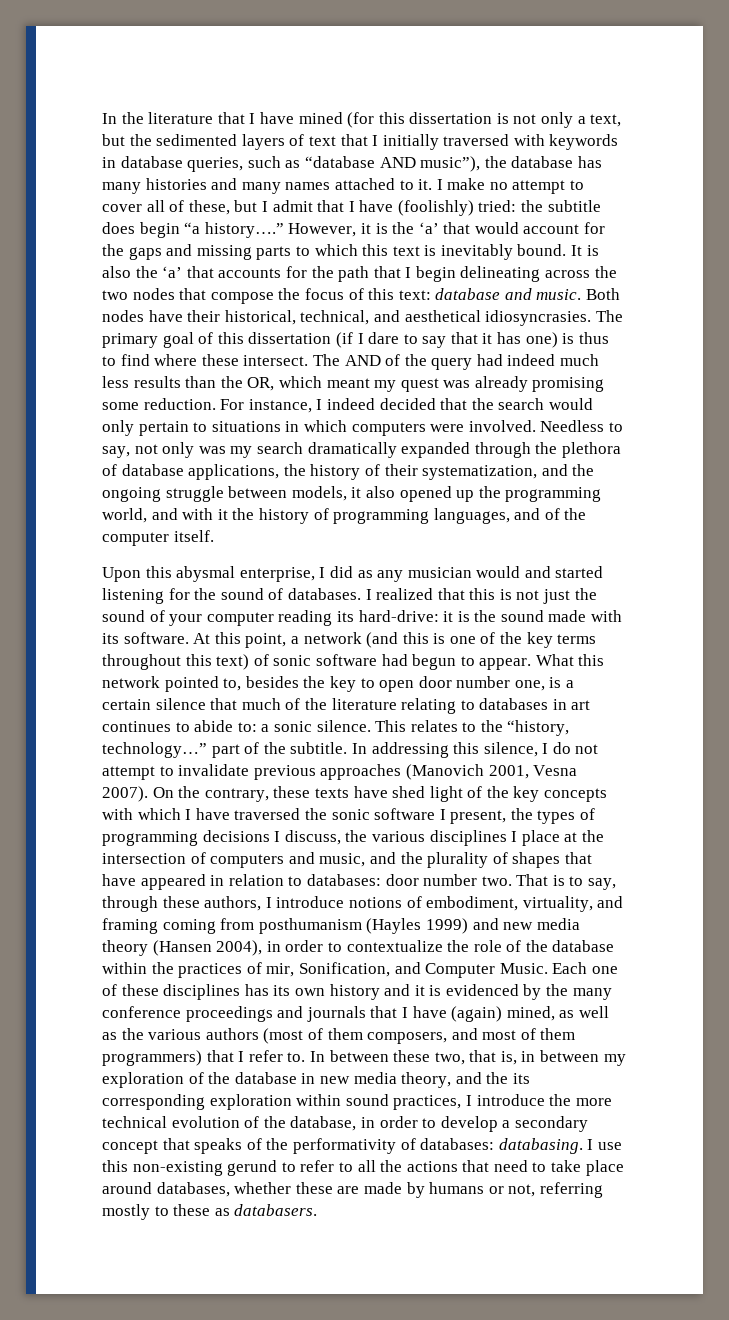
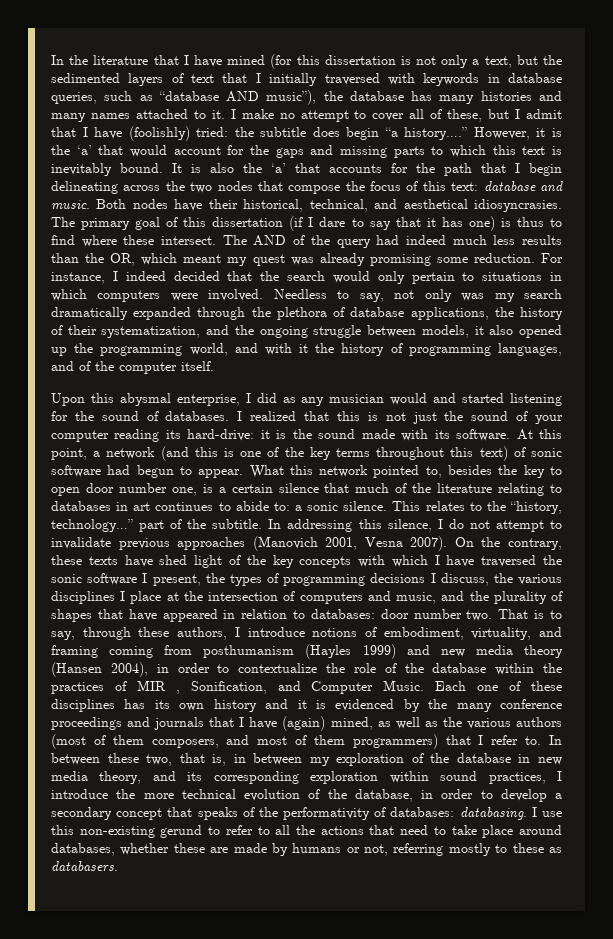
- That is to say, through these authors, I introduce notions of embodiment, virtuality, and framing coming from posthumanism (Hayles 1999) and new media theory (Hansen 2004), in order to contextualize the role of the database within the practices of mir, Sonification, and Computer Music.
+ That is to say, through these authors, I introduce notions of embodiment, virtuality, and framing coming from posthumanism (Hayles 1999) and new media theory (Hansen 2004), in order to contextualize the role of the database within the practices of MIR , Sonification, and Computer Music.
- In between these two, that is, in between my exploration of the database in new media theory, and the its corresponding exploration within sound practices, I introduce the more technical evolution of the database, in order to develop a secondary concept that speaks of the performativity of databases: databasing.
+ In between these two, that is, in between my exploration of the database in new media theory, and its corresponding exploration within sound practices, I introduce the more technical evolution of the database, in order to develop a secondary concept that speaks of the performativity of databases: databasing.

